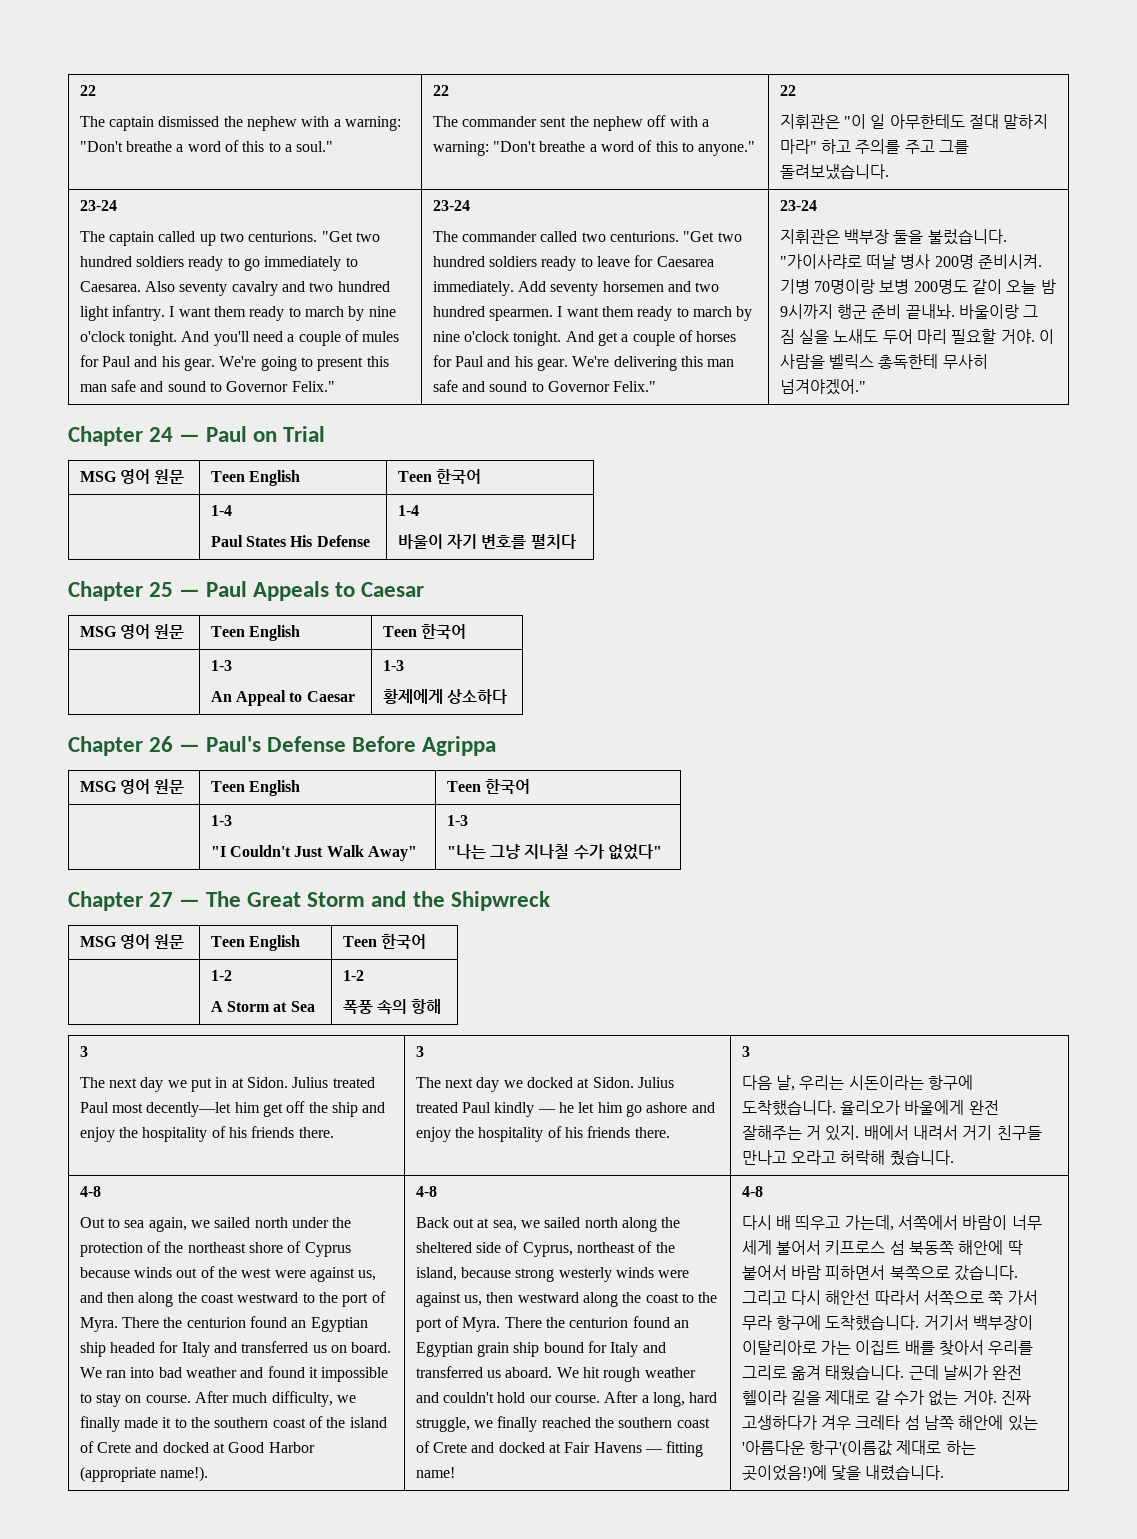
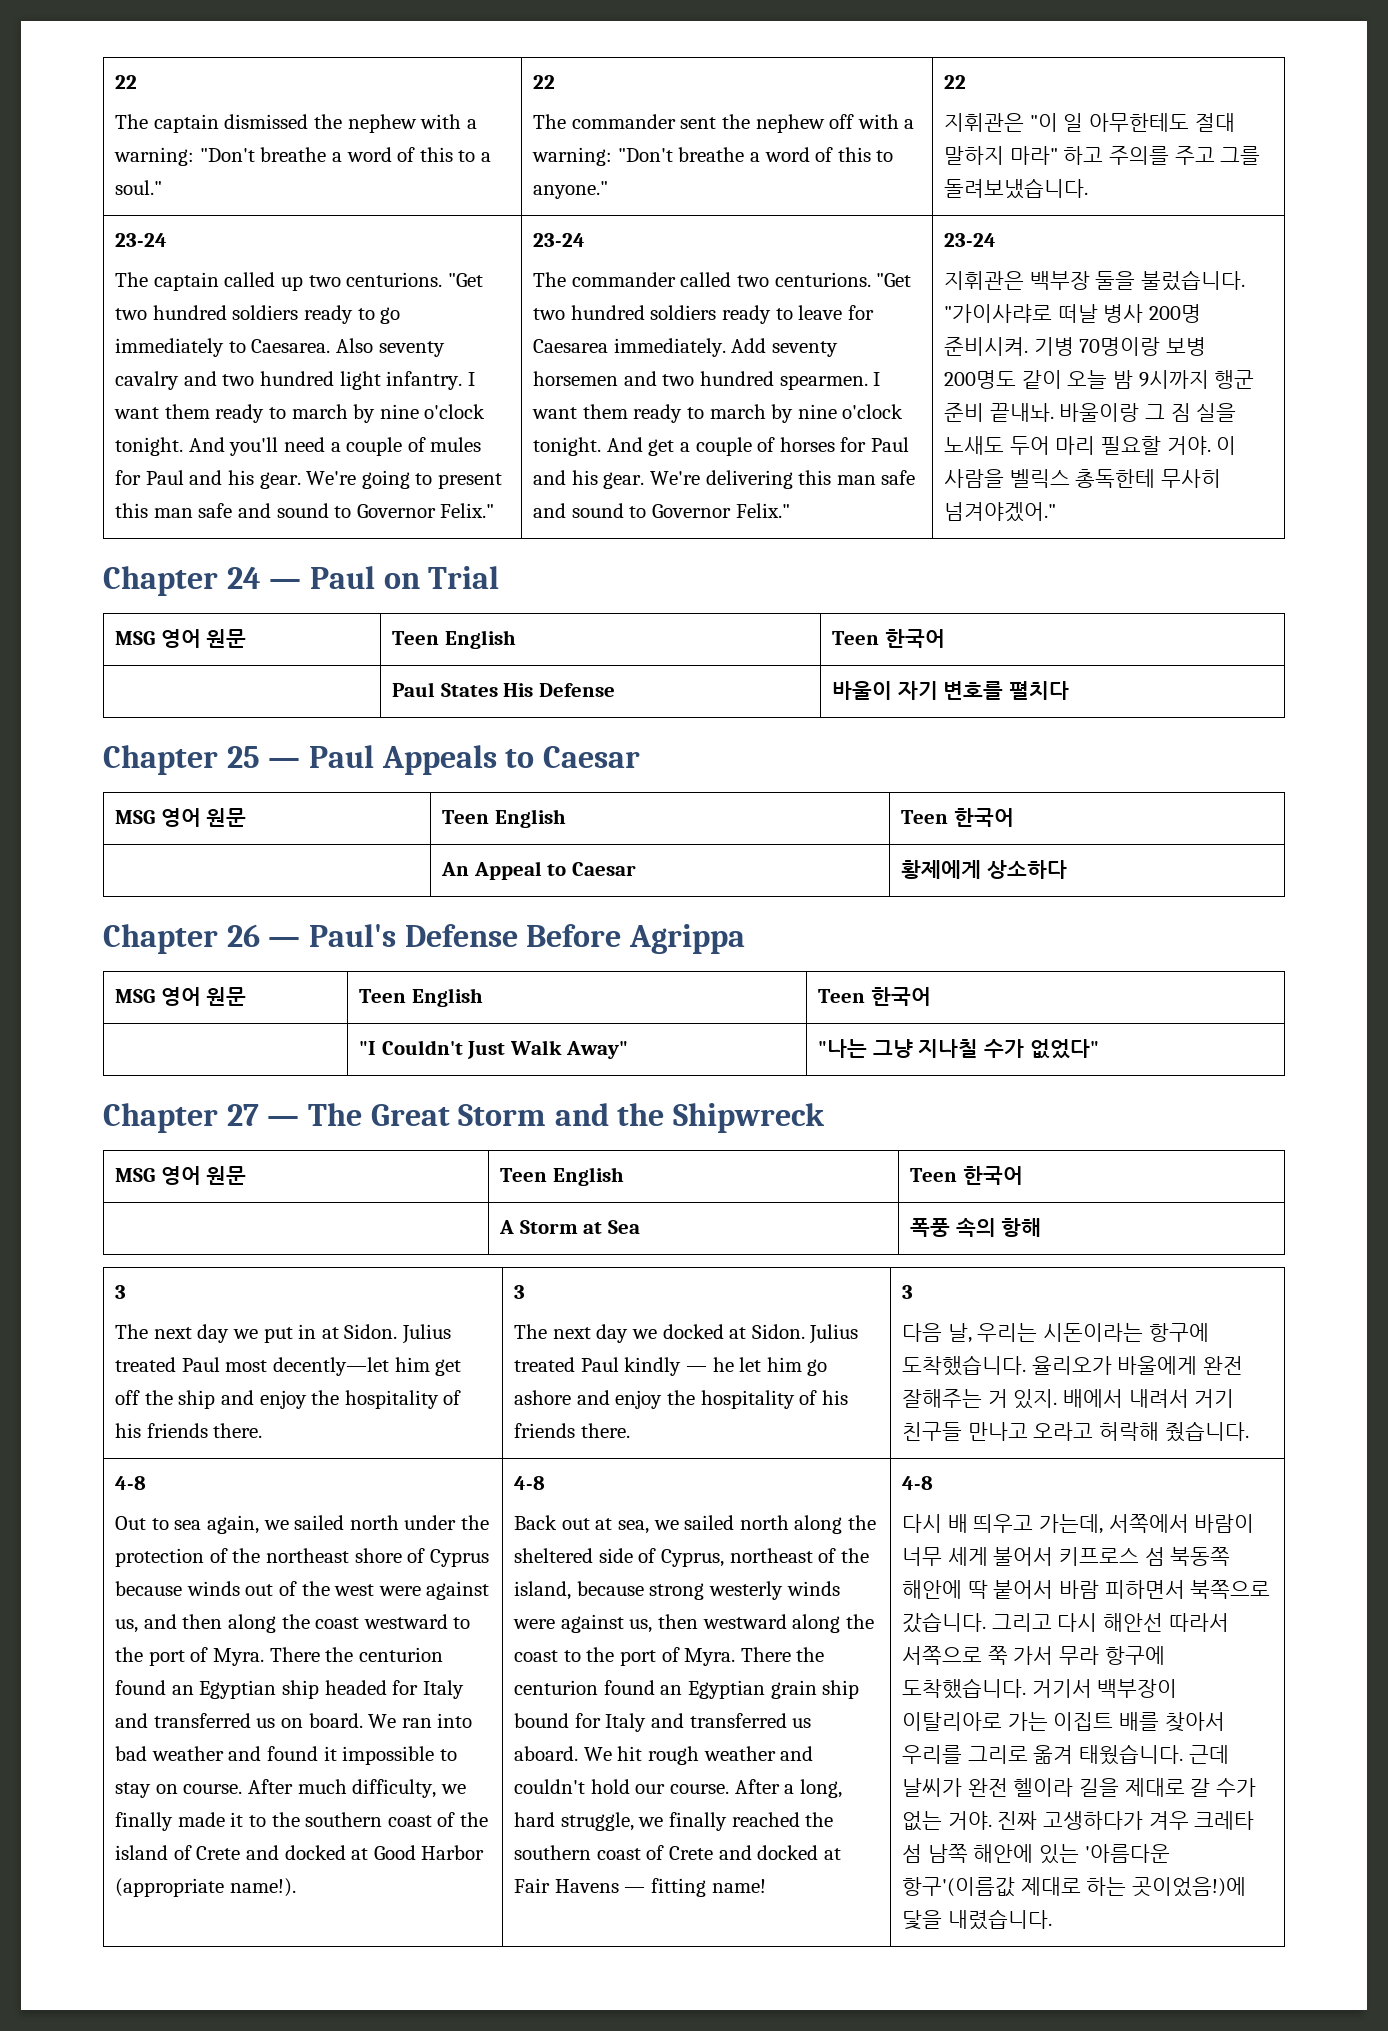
  Chapter 24 — Paul on Trial
  MSG 영어 원문 | Teen English | Teen 한국어
- | 1-4
- Paul States His Defense | 1-4
- 바울이 자기 변호를 펼치다
+ | Paul States His Defense | 바울이 자기 변호를 펼치다
  Chapter 25 — Paul Appeals to Caesar
  MSG 영어 원문 | Teen English | Teen 한국어
- | 1-3
- An Appeal to Caesar | 1-3
- 황제에게 상소하다
+ | An Appeal to Caesar | 황제에게 상소하다
  Chapter 26 — Paul's Defense Before Agrippa
  MSG 영어 원문 | Teen English | Teen 한국어
- | 1-3
- "I Couldn't Just Walk Away" | 1-3
- "나는 그냥 지나칠 수가 없었다"
+ | "I Couldn't Just Walk Away" | "나는 그냥 지나칠 수가 없었다"
  Chapter 27 — The Great Storm and the Shipwreck
  MSG 영어 원문 | Teen English | Teen 한국어
- | 1-2
- A Storm at Sea | 1-2
- 폭풍 속의 항해
+ | A Storm at Sea | 폭풍 속의 항해

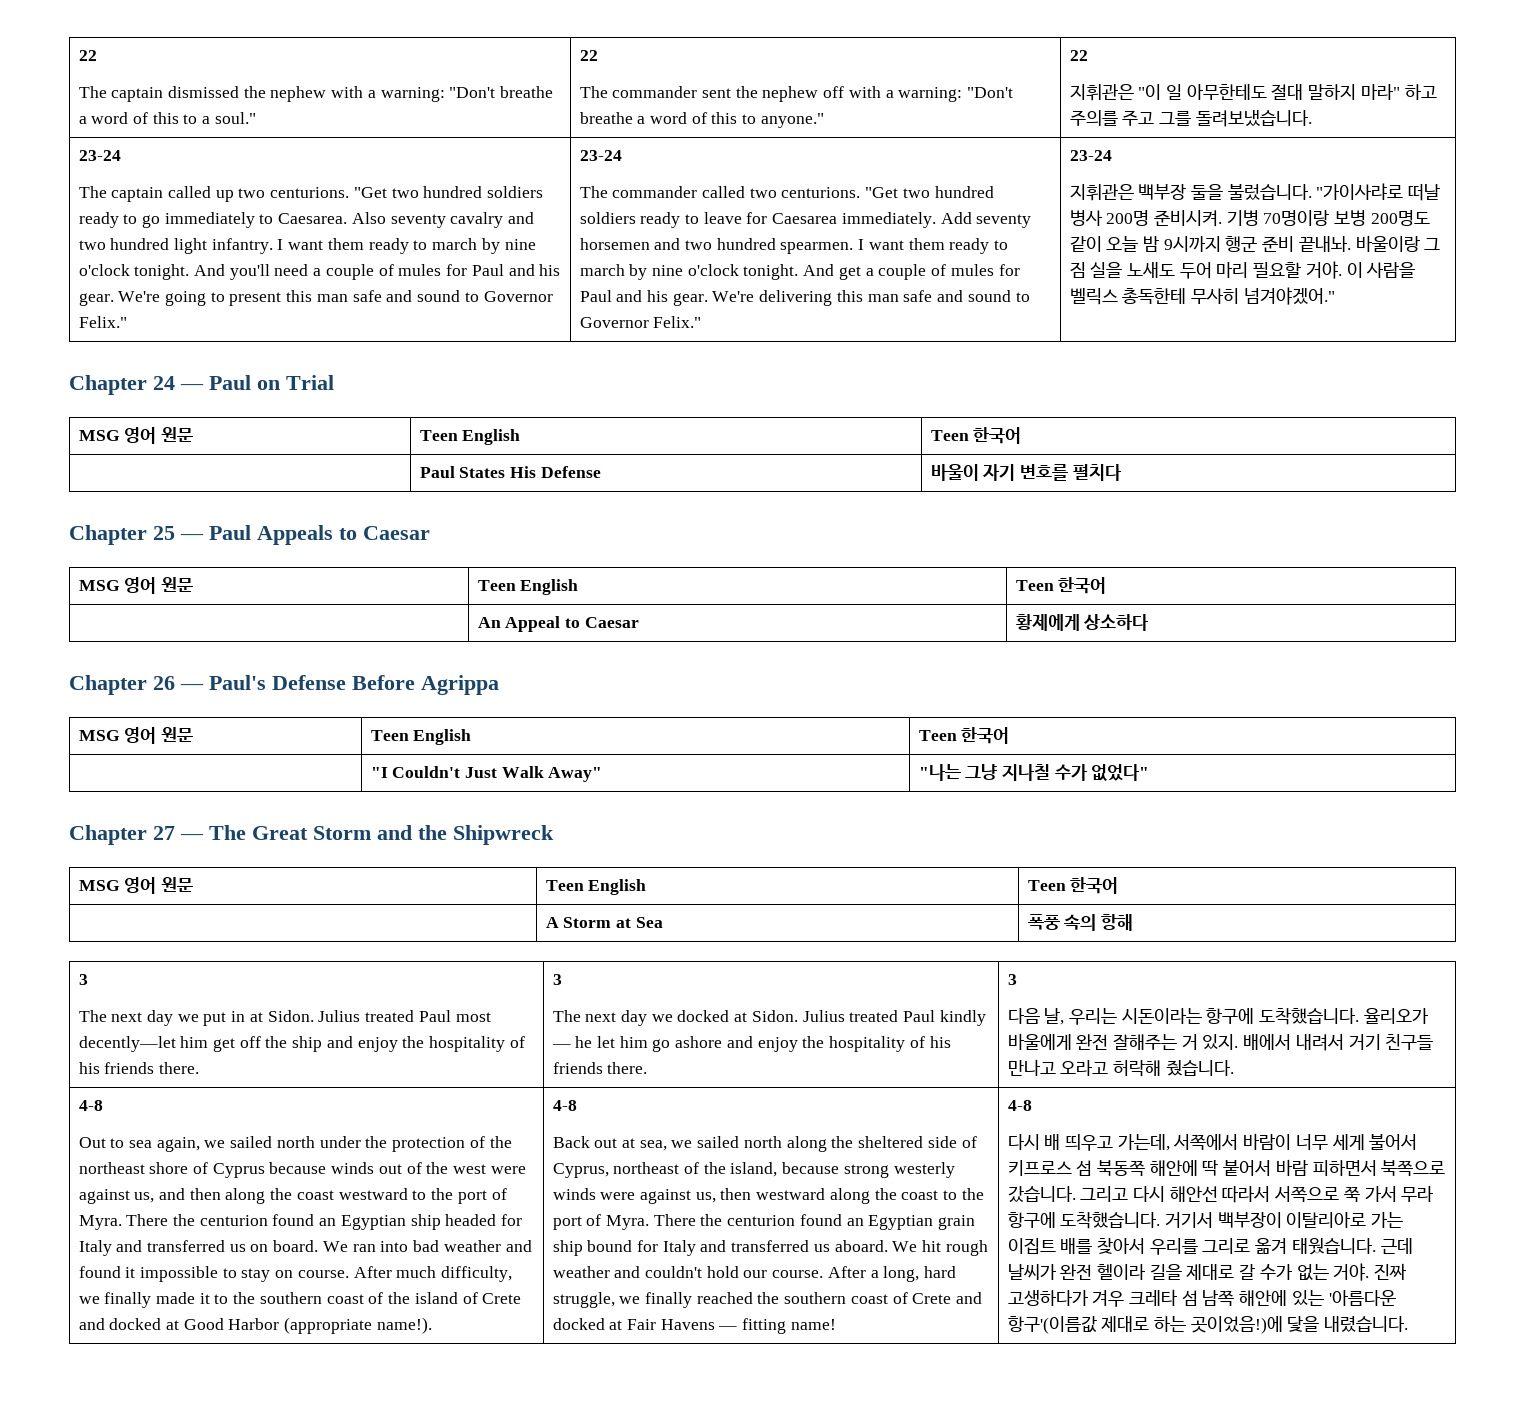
- And get a couple of horses for Paul and his gear.
+ And get a couple of mules for Paul and his gear.

